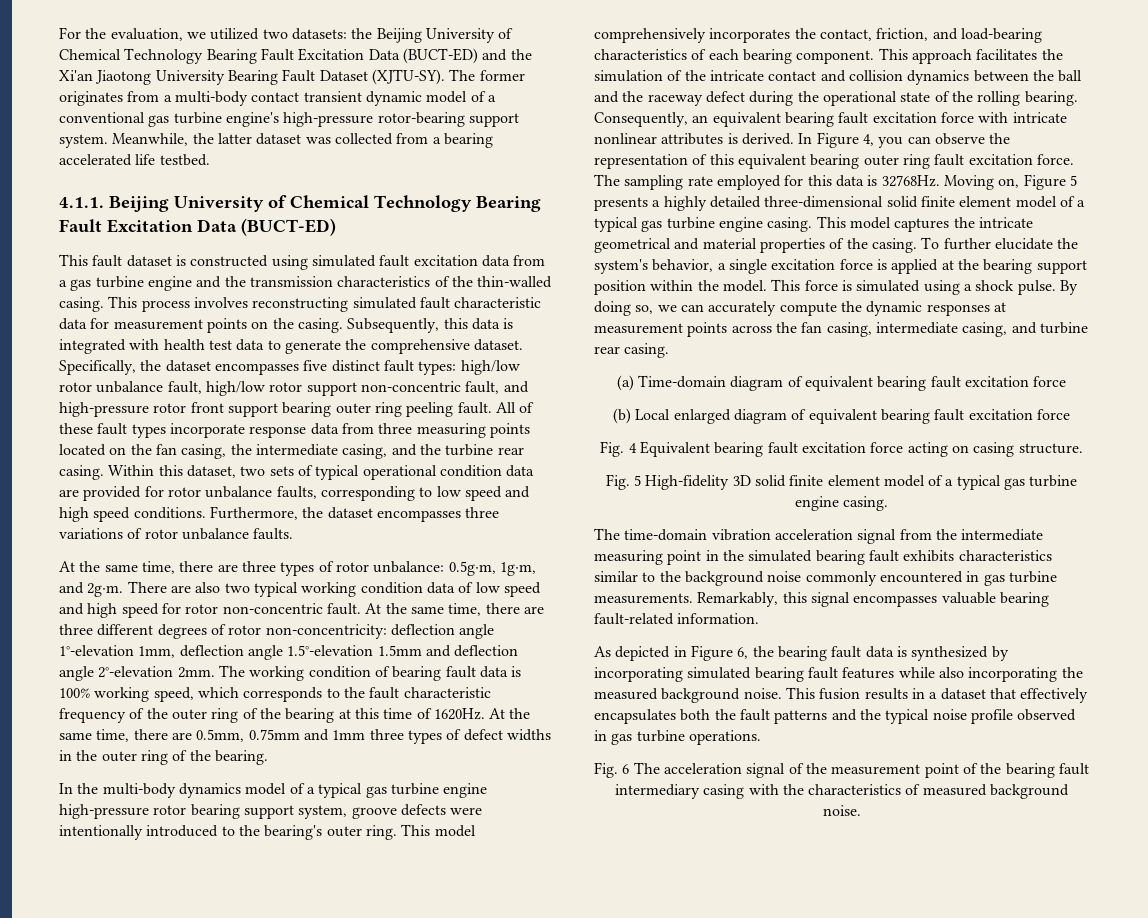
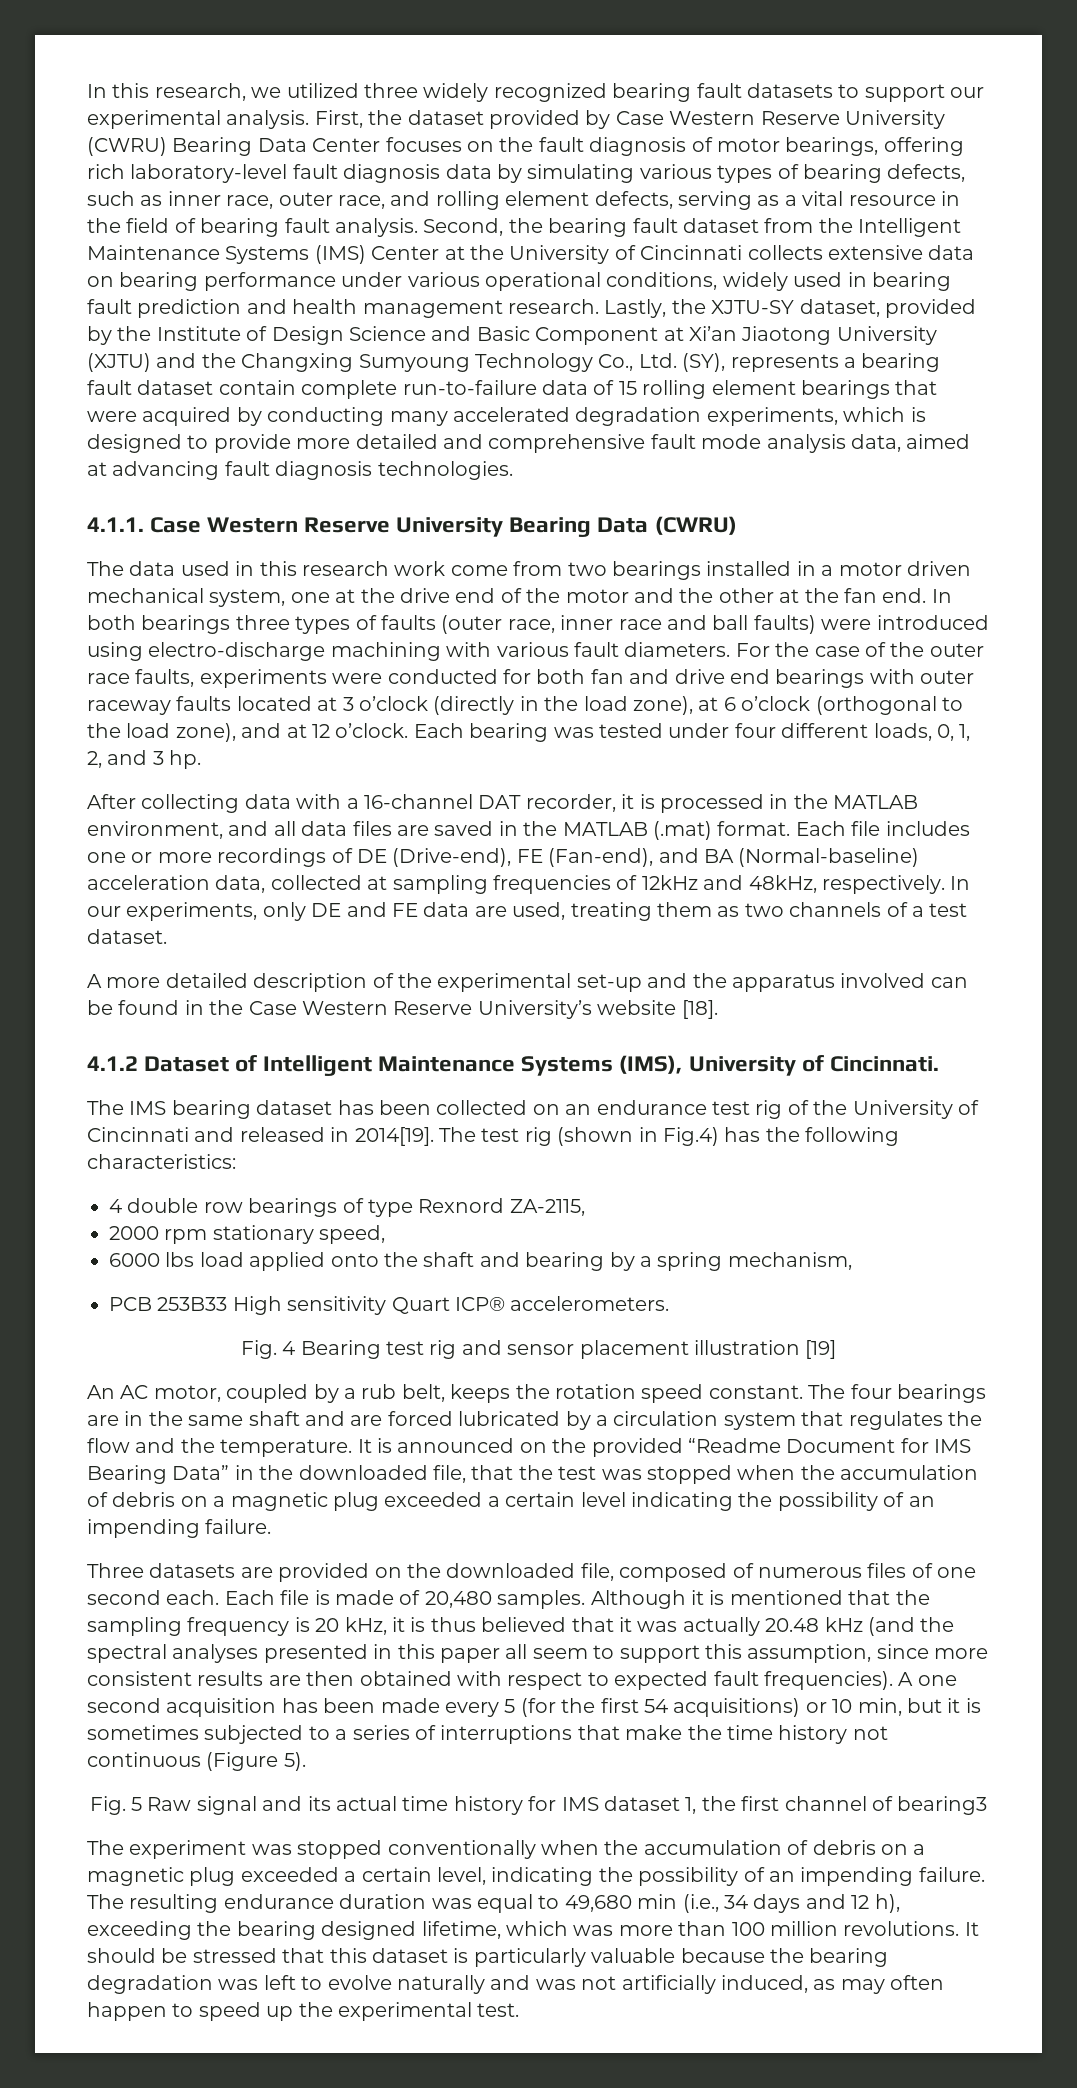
- For the evaluation, we utilized two datasets: the Beijing University of Chemical Technology Bearing Fault Excitation Data (BUCT-ED) and the Xi'an Jiaotong University Bearing Fault Dataset (XJTU-SY). The former originates from a multi-body contact transient dynamic model of a conventional gas turbine engine's high-pressure rotor-bearing support system. Meanwhile, the latter dataset was collected from a bearing accelerated life testbed.
- 4.1.1. Beijing University of Chemical Technology Bearing Fault Excitation Data (BUCT-ED)
- This fault dataset is constructed using simulated fault excitation data from a gas turbine engine and the transmission characteristics of the thin-walled casing. This process involves reconstructing simulated fault characteristic data for measurement points on the casing. Subsequently, this data is integrated with health test data to generate the comprehensive dataset. Specifically, the dataset encompasses five distinct fault types: high/low rotor unbalance fault, high/low rotor support non-concentric fault, and high-pressure rotor front support bearing outer ring peeling fault. All of these fault types incorporate response data from three measuring points located on the fan casing, the intermediate casing, and the turbine rear casing. Within this dataset, two sets of typical operational condition data are provided for rotor unbalance faults, corresponding to low speed and high speed conditions. Furthermore, the dataset encompasses three variations of rotor unbalance faults.
- At the same time, there are three types of rotor unbalance: 0.5g·m, 1g·m, and 2g·m. There are also two typical working condition data of low speed and high speed for rotor non-concentric fault. At the same time, there are three different degrees of rotor non-concentricity: deflection angle 1°-elevation 1mm, deflection angle 1.5°-elevation 1.5mm and deflection angle 2°-elevation 2mm. The working condition of bearing fault data is 100% working speed, which corresponds to the fault characteristic frequency of the outer ring of the bearing at this time of 1620Hz. At the same time, there are 0.5mm, 0.75mm and 1mm three types of defect widths in the outer ring of the bearing.
- In the multi-body dynamics model of a typical gas turbine engine high-pressure rotor bearing support system, groove defects were intentionally introduced to the bearing's outer ring. This model comprehensively incorporates the contact, friction, and load-bearing characteristics of each bearing component. This approach facilitates the simulation of the intricate contact and collision dynamics between the ball and the raceway defect during the operational state of the rolling bearing. Consequently, an equivalent bearing fault excitation force with intricate nonlinear attributes is derived. In Figure 4, you can observe the representation of this equivalent bearing outer ring fault excitation force. The sampling rate employed for this data is 32768Hz. Moving on, Figure 5 presents a highly detailed three-dimensional solid finite element model of a typical gas turbine engine casing. This model captures the intricate geometrical and material properties of the casing. To further elucidate the system's behavior, a single excitation force is applied at the bearing support position within the model. This force is simulated using a shock pulse. By doing so, we can accurately compute the dynamic responses at measurement points across the fan casing, intermediate casing, and turbine rear casing.
- (a) Time-domain diagram of equivalent bearing fault excitation force
- (b) Local enlarged diagram of equivalent bearing fault excitation force
- Fig. 4 Equivalent bearing fault excitation force acting on casing structure.
- Fig. 5 High-fidelity 3D solid finite element model of a typical gas turbine engine casing.
- The time-domain vibration acceleration signal from the intermediate measuring point in the simulated bearing fault exhibits characteristics similar to the background noise commonly encountered in gas turbine measurements. Remarkably, this signal encompasses valuable bearing fault-related information.
- As depicted in Figure 6, the bearing fault data is synthesized by incorporating simulated bearing fault features while also incorporating the measured background noise. This fusion results in a dataset that effectively encapsulates both the fault patterns and the typical noise profile observed in gas turbine operations.
- Fig. 6 The acceleration signal of the measurement point of the bearing fault intermediary casing with the characteristics of measured background noise.
+ In this research, we utilized three widely recognized bearing fault datasets to support our experimental analysis. First, the dataset provided by Case Western Reserve University (CWRU) Bearing Data Center focuses on the fault diagnosis of motor bearings, offering rich laboratory-level fault diagnosis data by simulating various types of bearing defects, such as inner race, outer race, and rolling element defects, serving as a vital resource in the field of bearing fault analysis. Second, the bearing fault dataset from the Intelligent Maintenance Systems (IMS) Center at the University of Cincinnati collects extensive data on bearing performance under various operational conditions, widely used in bearing fault prediction and health management research. Lastly, the XJTU-SY dataset, provided by the Institute of Design Science and Basic Component at Xi’an Jiaotong University (XJTU) and the Changxing Sumyoung Technology Co., Ltd. (SY), represents a bearing fault dataset contain complete run-to-failure data of 15 rolling element bearings that were acquired by conducting many accelerated degradation experiments, which is designed to provide more detailed and comprehensive fault mode analysis data, aimed at advancing fault diagnosis technologies.
+ 4.1.1. Case Western Reserve University Bearing Data (CWRU)
+ The data used in this research work come from two bearings installed in a motor driven mechanical system, one at the drive end of the motor and the other at the fan end. In both bearings three types of faults (outer race, inner race and ball faults) were introduced using electro-discharge machining with various fault diameters. For the case of the outer race faults, experiments were conducted for both fan and drive end bearings with outer raceway faults located at 3 o’clock (directly in the load zone), at 6 o’clock (orthogonal to the load zone), and at 12 o’clock. Each bearing was tested under four different loads, 0, 1, 2, and 3 hp.
+ After collecting data with a 16-channel DAT recorder, it is processed in the MATLAB environment, and all data files are saved in the MATLAB (.mat) format. Each file includes one or more recordings of DE (Drive-end), FE (Fan-end), and BA (Normal-baseline) acceleration data, collected at sampling frequencies of 12kHz and 48kHz, respectively. In our experiments, only DE and FE data are used, treating them as two channels of a test dataset.
+ A more detailed description of the experimental set-up and the apparatus involved can be found in the Case Western Reserve University’s website [18].
+ 4.1.2 Dataset of Intelligent Maintenance Systems (IMS), University of Cincinnati.
+ The IMS bearing dataset has been collected on an endurance test rig of the University of Cincinnati and released in 2014[19]. The test rig (shown in Fig.4) has the following characteristics:
+ 4 double row bearings of type Rexnord ZA-2115,
+ 2000 rpm stationary speed,
+ 6000 lbs load applied onto the shaft and bearing by a spring mechanism,
+ PCB 253B33 High sensitivity Quart ICP® accelerometers.
+ Fig. 4 Bearing test rig and sensor placement illustration [19]
+ An AC motor, coupled by a rub belt, keeps the rotation speed constant. The four bearings are in the same shaft and are forced lubricated by a circulation system that regulates the flow and the temperature. It is announced on the provided “Readme Document for IMS Bearing Data” in the downloaded file, that the test was stopped when the accumulation of debris on a magnetic plug exceeded a certain level indicating the possibility of an impending failure.
+ Three datasets are provided on the downloaded file, composed of numerous files of one second each. Each file is made of 20,480 samples. Although it is mentioned that the sampling frequency is 20 kHz, it is thus believed that it was actually 20.48 kHz (and the spectral analyses presented in this paper all seem to support this assumption, since more consistent results are then obtained with respect to expected fault frequencies). A one second acquisition has been made every 5 (for the first 54 acquisitions) or 10 min, but it is sometimes subjected to a series of interruptions that make the time history not continuous (Figure 5).
+ Fig. 5 Raw signal and its actual time history for IMS dataset 1, the first channel of bearing3
+ The experiment was stopped conventionally when the accumulation of debris on a magnetic plug exceeded a certain level, indicating the possibility of an impending failure. The resulting endurance duration was equal to 49,680 min (i.e., 34 days and 12 h), exceeding the bearing designed lifetime, which was more than 100 million revolutions. It should be stressed that this dataset is particularly valuable because the bearing degradation was left to evolve naturally and was not artificially induced, as may often happen to speed up the experimental test.

